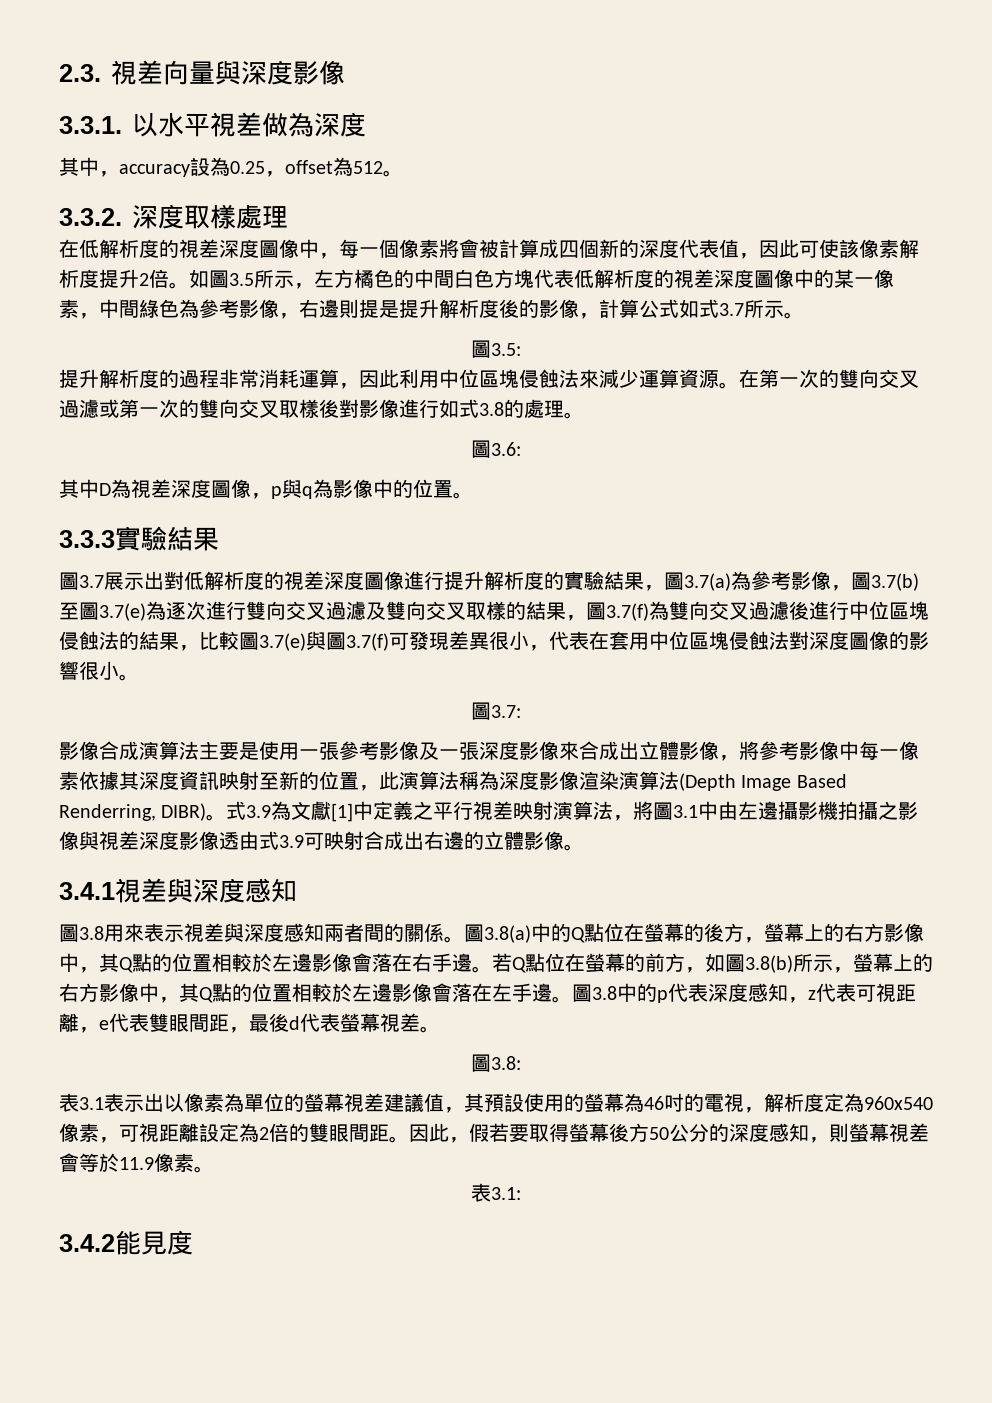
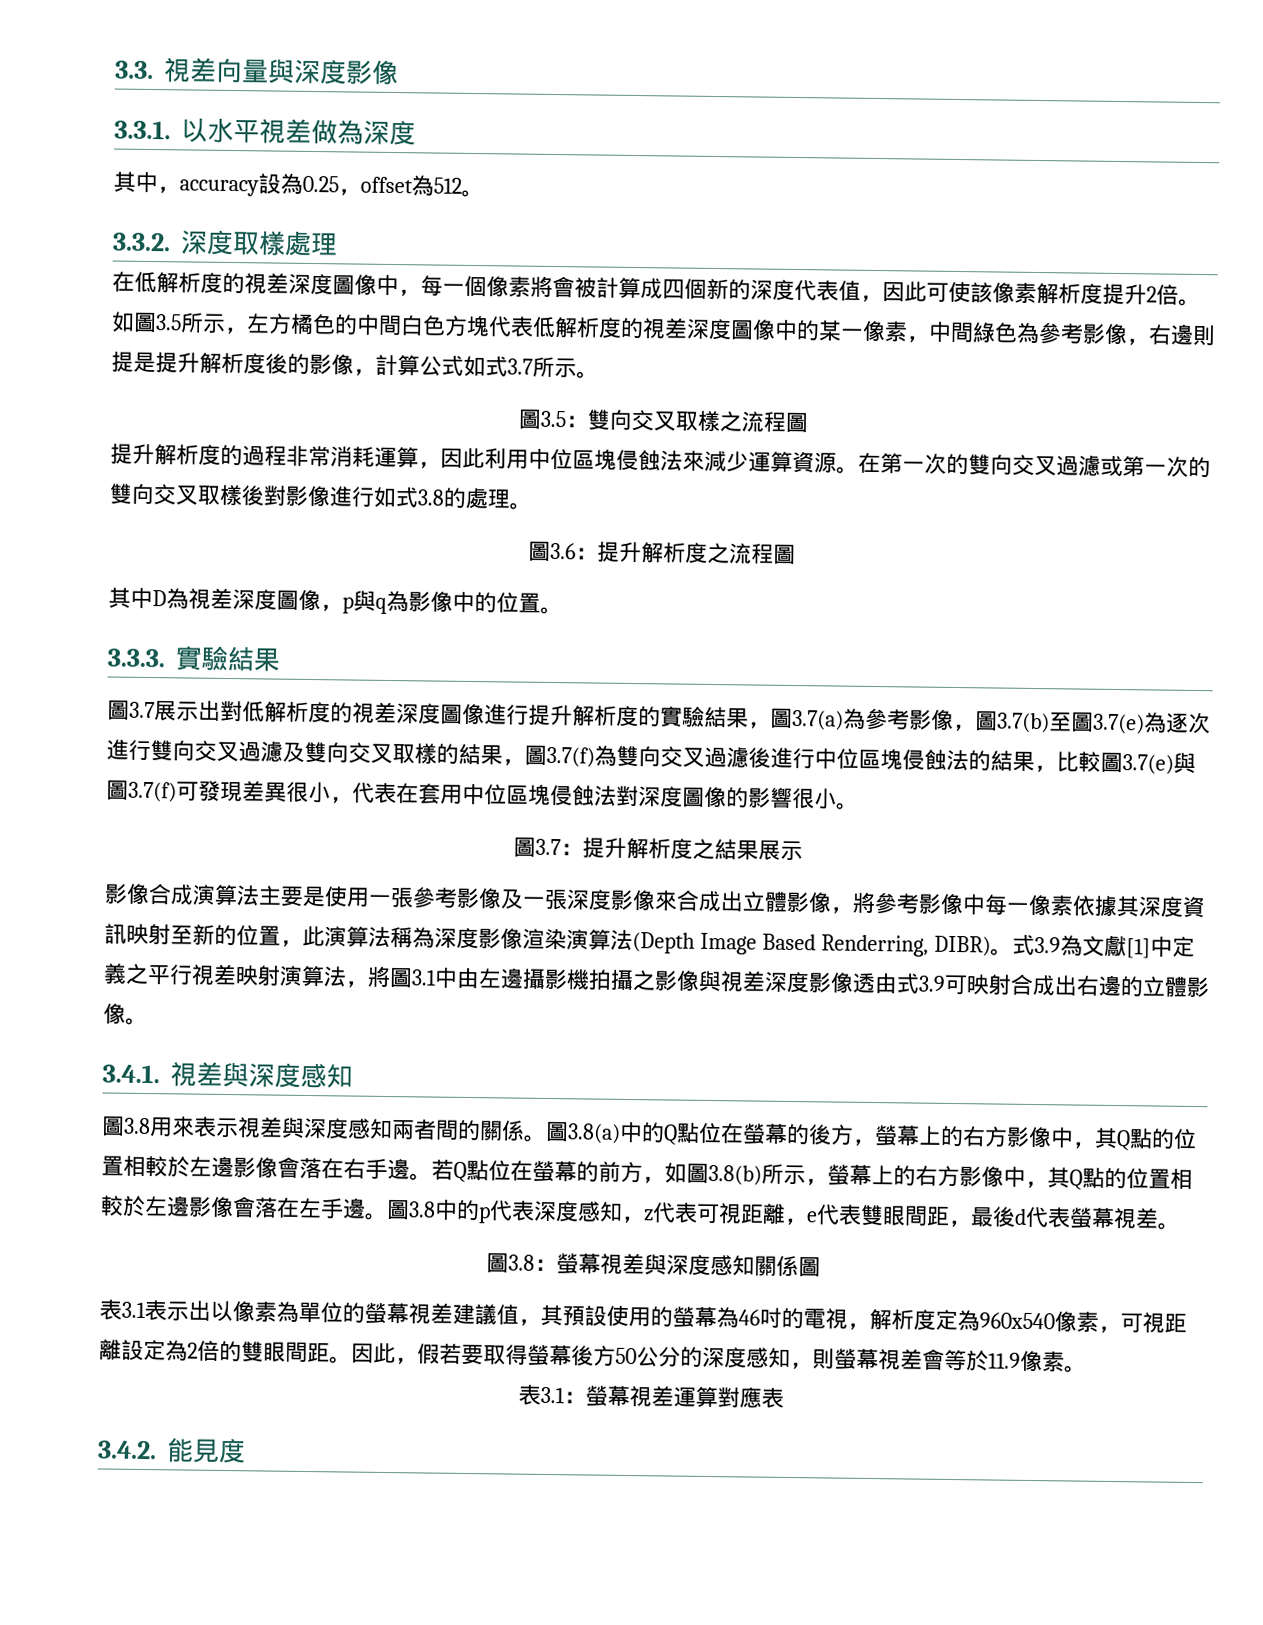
- 2.3.視差向量與深度影像
+ 3.3.視差向量與深度影像
- 圖3.5:
+ 圖3.5：雙向交叉取樣之流程圖
- 圖3.6:
+ 圖3.6：提升解析度之流程圖
- 3.3.3實驗結果
+ 3.3.3.實驗結果
- 圖3.7:
+ 圖3.7：提升解析度之結果展示
- 3.4.1視差與深度感知
+ 3.4.1.視差與深度感知
- 圖3.8:
+ 圖3.8：螢幕視差與深度感知關係圖
- 表3.1:
- 3.4.2能見度
+ 表3.1：螢幕視差運算對應表
+ 3.4.2.能見度

